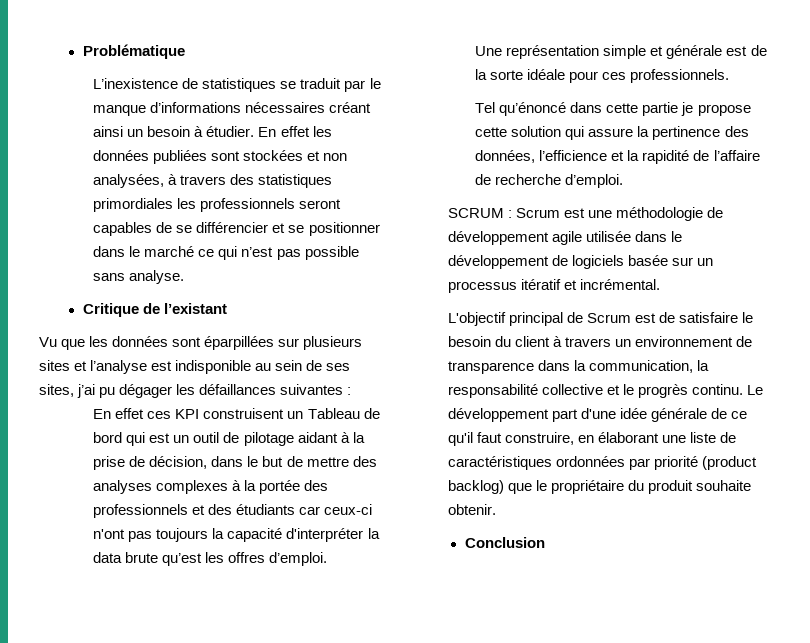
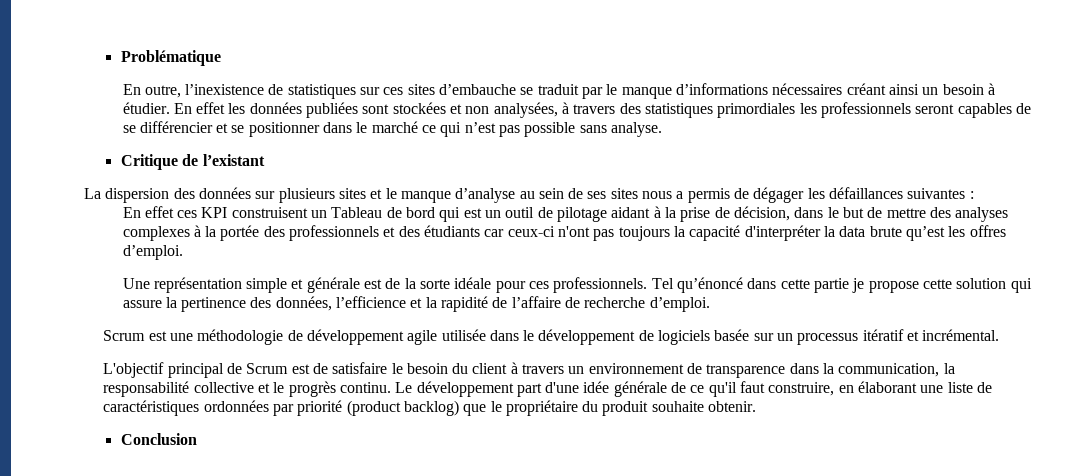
- L’inexistence de statistiques se traduit par le manque d’informations nécessaires créant ainsi un besoin à étudier.
+ En outre, l’inexistence de statistiques sur ces sites d’embauche se traduit par le manque d’informations nécessaires créant ainsi un besoin à étudier.
- Vu que les données sont éparpillées sur plusieurs sites et l’analyse est indisponible au sein de ses sites, j’ai pu dégager les défaillances suivantes :
+ La dispersion des données sur plusieurs sites et le manque d’analyse au sein de ses sites nous a permis de dégager les défaillances suivantes :
- Une représentation simple et générale est de la sorte idéale pour ces professionnels.
- Tel qu’énoncé dans cette partie je propose cette solution qui assure la pertinence des données, l’efficience et la rapidité de l’affaire de recherche d’emploi.
+ Une représentation simple et générale est de la sorte idéale pour ces professionnels. Tel qu’énoncé dans cette partie je propose cette solution qui assure la pertinence des données, l’efficience et la rapidité de l’affaire de recherche d’emploi.
- SCRUM : Scrum est une méthodologie de développement agile utilisée dans le développement de logiciels basée sur un processus itératif et incrémental.
+ Scrum est une méthodologie de développement agile utilisée dans le développement de logiciels basée sur un processus itératif et incrémental.

